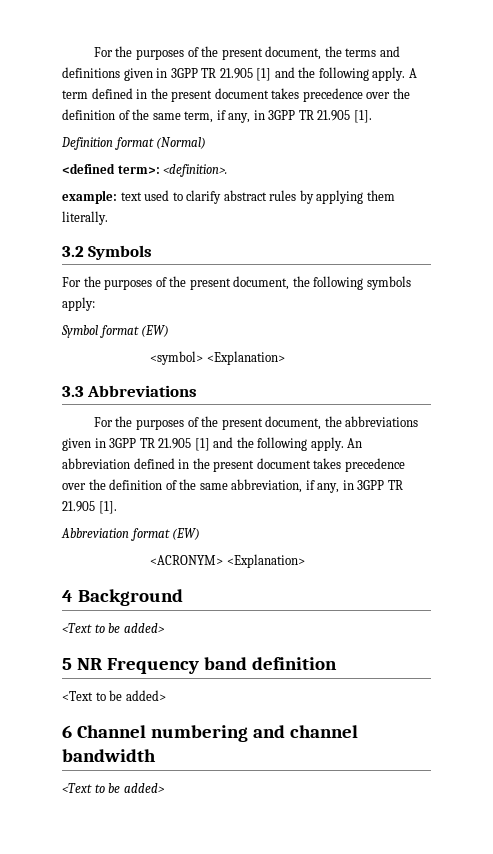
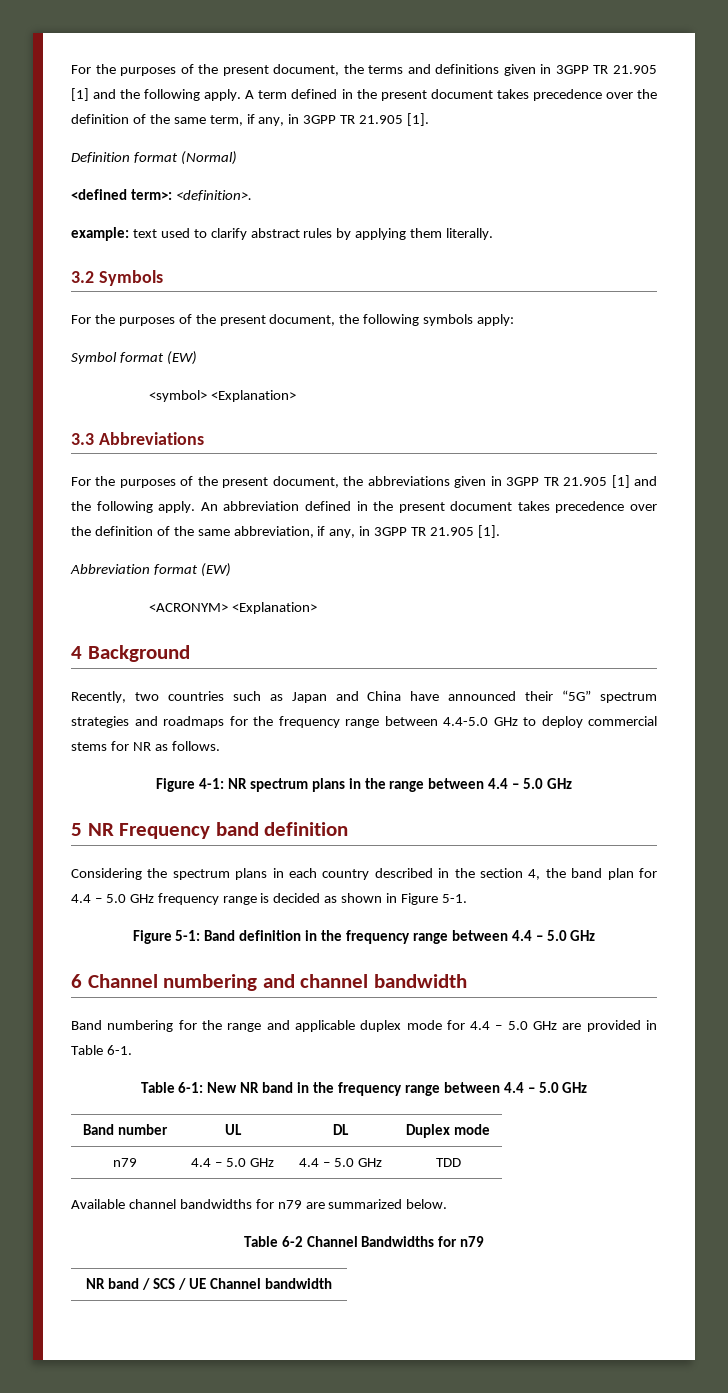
  4 Background
- <Text to be added>
+ Recently, two countries such as Japan and China have announced their “5G” spectrum strategies and roadmaps for the frequency range between 4.4-5.0 GHz to deploy commercial stems for NR as follows.
+ Figure 4-1: NR spectrum plans in the range between 4.4 – 5.0 GHz
  5 NR Frequency band definition
- <Text to be added>
+ Considering the spectrum plans in each country described in the section 4, the band plan for 4.4 – 5.0 GHz frequency range is decided as shown in Figure 5-1.
+ Figure 5-1: Band definition in the frequency range between 4.4 – 5.0 GHz
  6 Channel numbering and channel bandwidth
- <Text to be added>
+ Band numbering for the range and applicable duplex mode for 4.4 – 5.0 GHz are provided in Table 6-1.
+ Table 6-1: New NR band in the frequency range between 4.4 – 5.0 GHz
+ Band number | UL | DL | Duplex mode
+ n79 | 4.4 – 5.0 GHz | 4.4 – 5.0 GHz | TDD
+ Available channel bandwidths for n79 are summarized below.
+ Table 6-2 Channel Bandwidths for n79
+ NR band / SCS / UE Channel bandwidth

